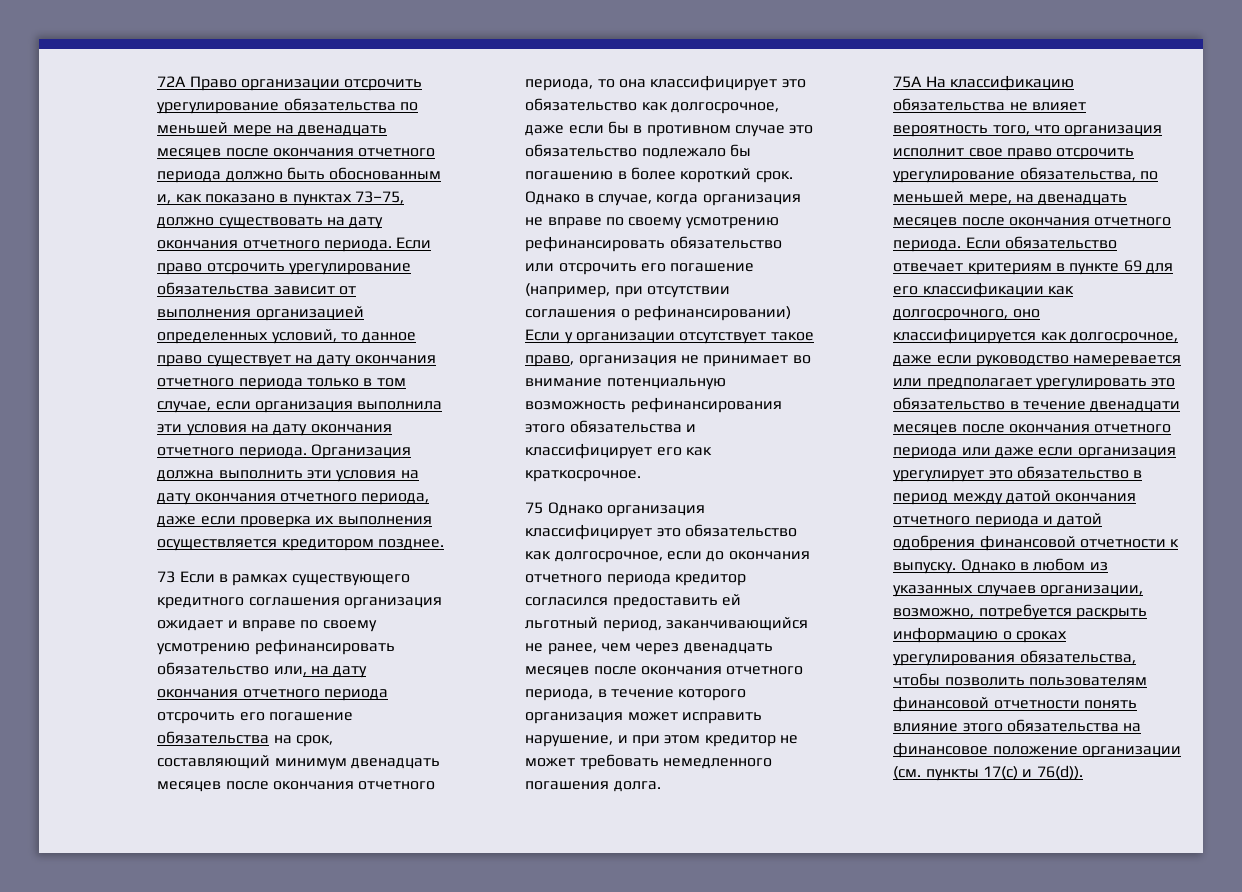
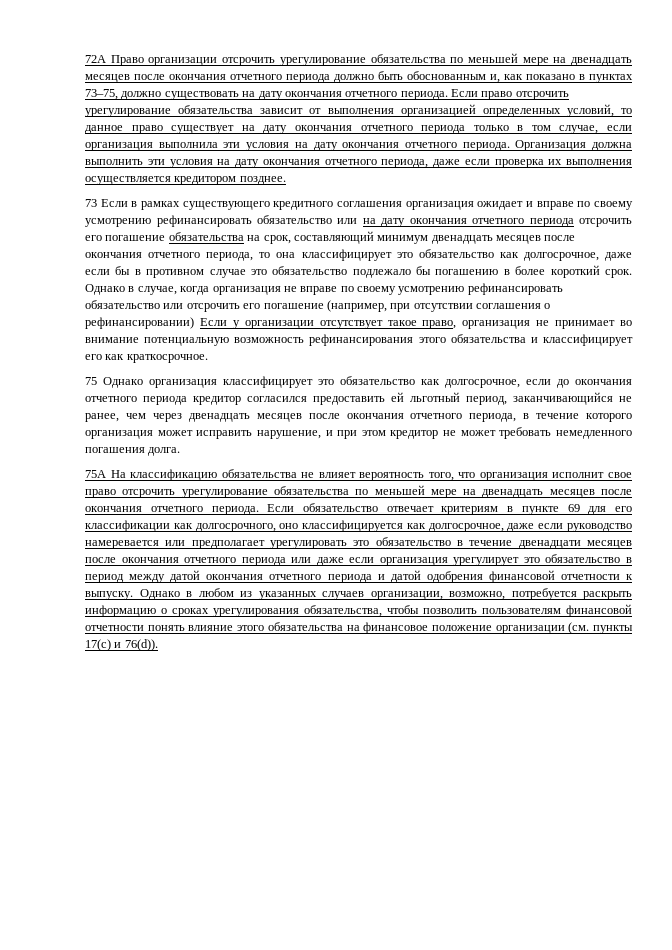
- 73 Если в рамках существующего кредитного соглашения организация ожидает и вправе по своему усмотрению рефинансировать обязательство или, на дату окончания отчетного периода отсрочить его погашение обязательства на срок, составляющий минимум двенадцать месяцев после окончания отчетного периода, то она классифицирует это обязательство как долгосрочное, даже если бы в противном случае это обязательство подлежало бы погашению в более короткий срок.
+ 73 Если в рамках существующего кредитного соглашения организация ожидает и вправе по своему усмотрению рефинансировать обязательство или на дату окончания отчетного периода отсрочить его погашение обязательства на срок, составляющий минимум двенадцать месяцев после окончания отчетного периода, то она классифицирует это обязательство как долгосрочное, даже если бы в противном случае это обязательство подлежало бы погашению в более короткий срок.
- 75A На классификацию обязательства не влияет вероятность того, что организация исполнит свое право отсрочить урегулирование обязательства, по меньшей мере, на двенадцать месяцев после окончания отчетного периода.
+ 75A На классификацию обязательства не влияет вероятность того, что организация исполнит свое право отсрочить урегулирование обязательства по меньшей мере на двенадцать месяцев после окончания отчетного периода.

